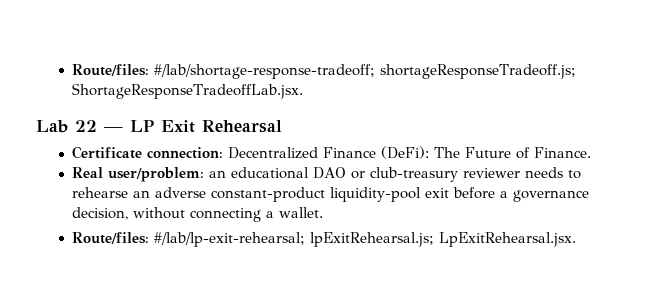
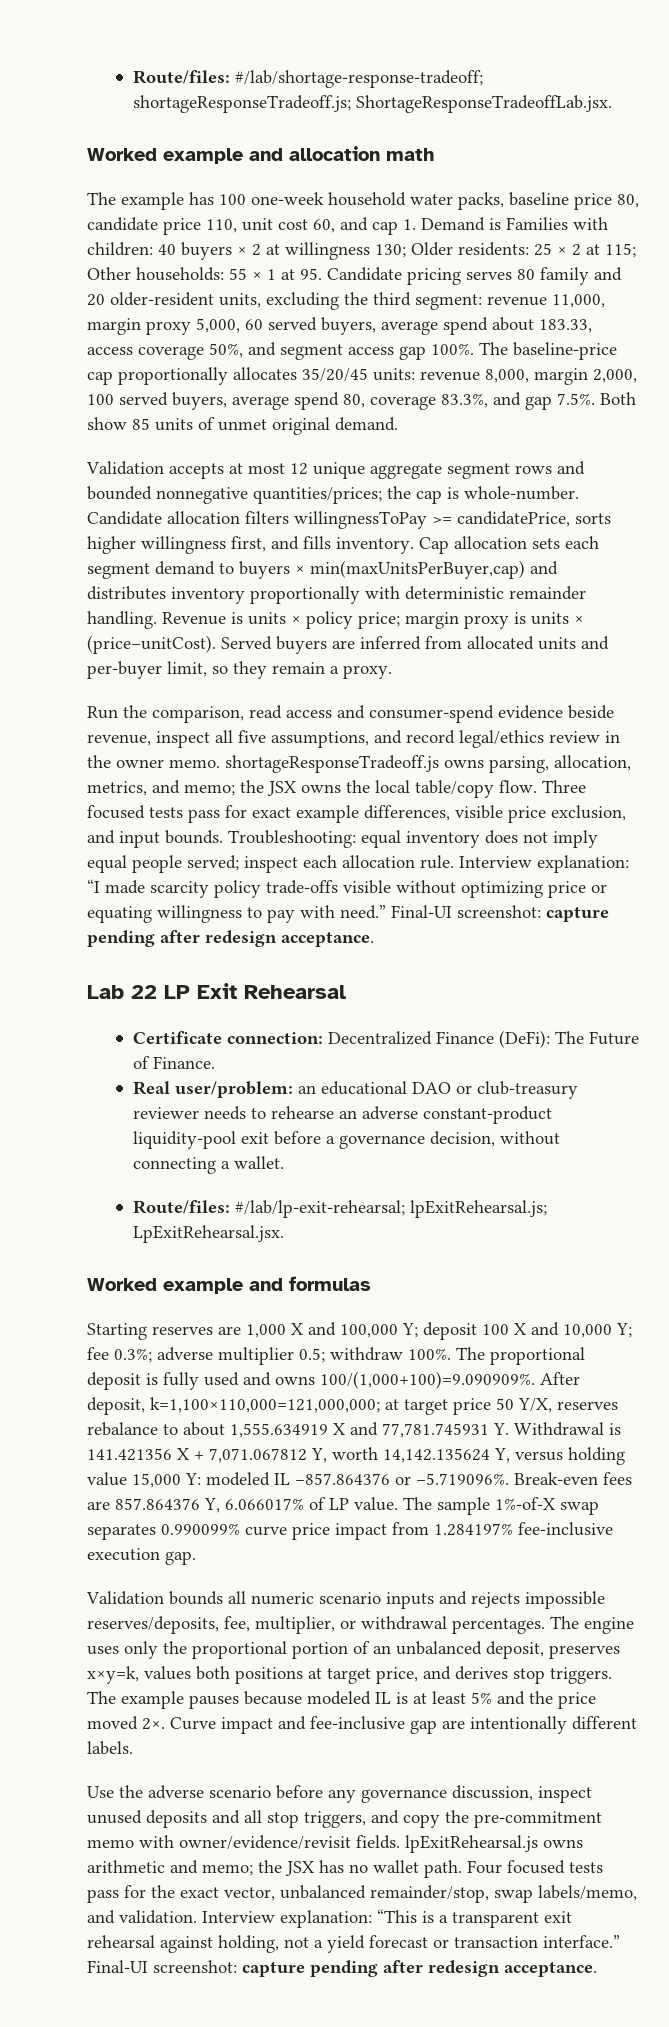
+ Worked example and allocation math
+ The example has 100 one-week household water packs, baseline price 80, candidate price 110, unit cost 60, and cap 1. Demand is Families with children: 40 buyers × 2 at willingness 130; Older residents: 25 × 2 at 115; Other households: 55 × 1 at 95. Candidate pricing serves 80 family and 20 older-resident units, excluding the third segment: revenue 11,000, margin proxy 5,000, 60 served buyers, average spend about 183.33, access coverage 50%, and segment access gap 100%. The baseline-price cap proportionally allocates 35/20/45 units: revenue 8,000, margin 2,000, 100 served buyers, average spend 80, coverage 83.3%, and gap 7.5%. Both show 85 units of unmet original demand.
+ Validation accepts at most 12 unique aggregate segment rows and bounded nonnegative quantities/prices; the cap is whole-number. Candidate allocation filters willingnessToPay >= candidatePrice, sorts higher willingness first, and fills inventory. Cap allocation sets each segment demand to buyers × min(maxUnitsPerBuyer,cap) and distributes inventory proportionally with deterministic remainder handling. Revenue is units × policy price; margin proxy is units × (price−unitCost). Served buyers are inferred from allocated units and per-buyer limit, so they remain a proxy.
+ Run the comparison, read access and consumer-spend evidence beside revenue, inspect all five assumptions, and record legal/ethics review in the owner memo. shortageResponseTradeoff.js owns parsing, allocation, metrics, and memo; the JSX owns the local table/copy flow. Three focused tests pass for exact example differences, visible price exclusion, and input bounds. Troubleshooting: equal inventory does not imply equal people served; inspect each allocation rule. Interview explanation: “I made scarcity policy trade-offs visible without optimizing price or equating willingness to pay with need.” Final-UI screenshot: capture pending after redesign acceptance.
- Lab 22 — LP Exit Rehearsal
+ Lab 22 LP Exit Rehearsal
+ Worked example and formulas
+ Starting reserves are 1,000 X and 100,000 Y; deposit 100 X and 10,000 Y; fee 0.3%; adverse multiplier 0.5; withdraw 100%. The proportional deposit is fully used and owns 100/(1,000+100)=9.090909%. After deposit, k=1,100×110,000=121,000,000; at target price 50 Y/X, reserves rebalance to about 1,555.634919 X and 77,781.745931 Y. Withdrawal is 141.421356 X + 7,071.067812 Y, worth 14,142.135624 Y, versus holding value 15,000 Y: modeled IL −857.864376 or −5.719096%. Break-even fees are 857.864376 Y, 6.066017% of LP value. The sample 1%-of-X swap separates 0.990099% curve price impact from 1.284197% fee-inclusive execution gap.
+ Validation bounds all numeric scenario inputs and rejects impossible reserves/deposits, fee, multiplier, or withdrawal percentages. The engine uses only the proportional portion of an unbalanced deposit, preserves x×y=k, values both positions at target price, and derives stop triggers. The example pauses because modeled IL is at least 5% and the price moved 2×. Curve impact and fee-inclusive gap are intentionally different labels.
+ Use the adverse scenario before any governance discussion, inspect unused deposits and all stop triggers, and copy the pre-commitment memo with owner/evidence/revisit fields. lpExitRehearsal.js owns arithmetic and memo; the JSX has no wallet path. Four focused tests pass for the exact vector, unbalanced remainder/stop, swap labels/memo, and validation. Interview explanation: “This is a transparent exit rehearsal against holding, not a yield forecast or transaction interface.” Final-UI screenshot: capture pending after redesign acceptance.

